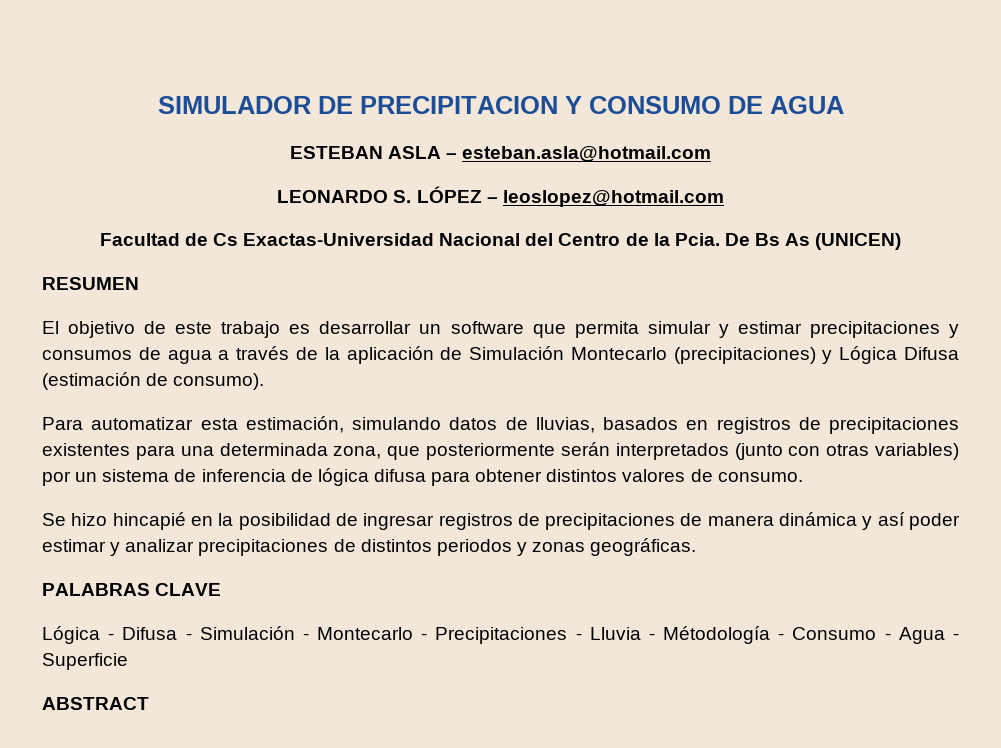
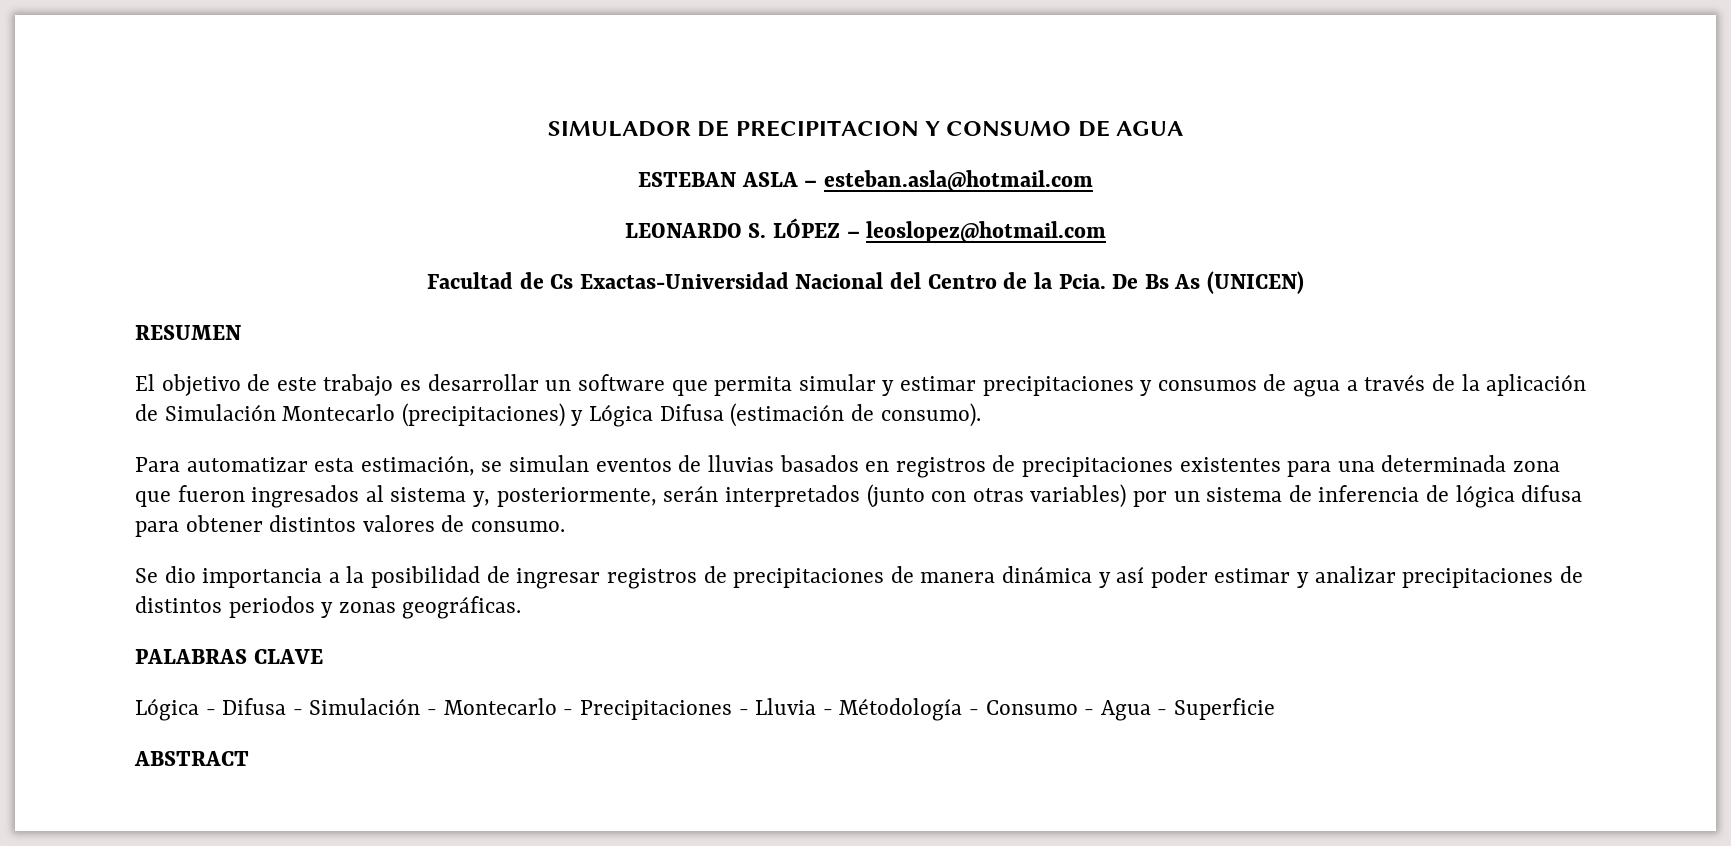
- Para automatizar esta estimación, simulando datos de lluvias, basados en registros de precipitaciones existentes para una determinada zona, que posteriormente serán interpretados (junto con otras variables) por un sistema de inferencia de lógica difusa para obtener distintos valores de consumo.
+ Para automatizar esta estimación, se simulan eventos de lluvias basados en registros de precipitaciones existentes para una determinada zona que fueron ingresados al sistema y, posteriormente, serán interpretados (junto con otras variables) por un sistema de inferencia de lógica difusa para obtener distintos valores de consumo.
- Se hizo hincapié en la posibilidad de ingresar registros de precipitaciones de manera dinámica y así poder estimar y analizar precipitaciones de distintos periodos y zonas geográficas.
+ Se dio importancia a la posibilidad de ingresar registros de precipitaciones de manera dinámica y así poder estimar y analizar precipitaciones de distintos periodos y zonas geográficas.

